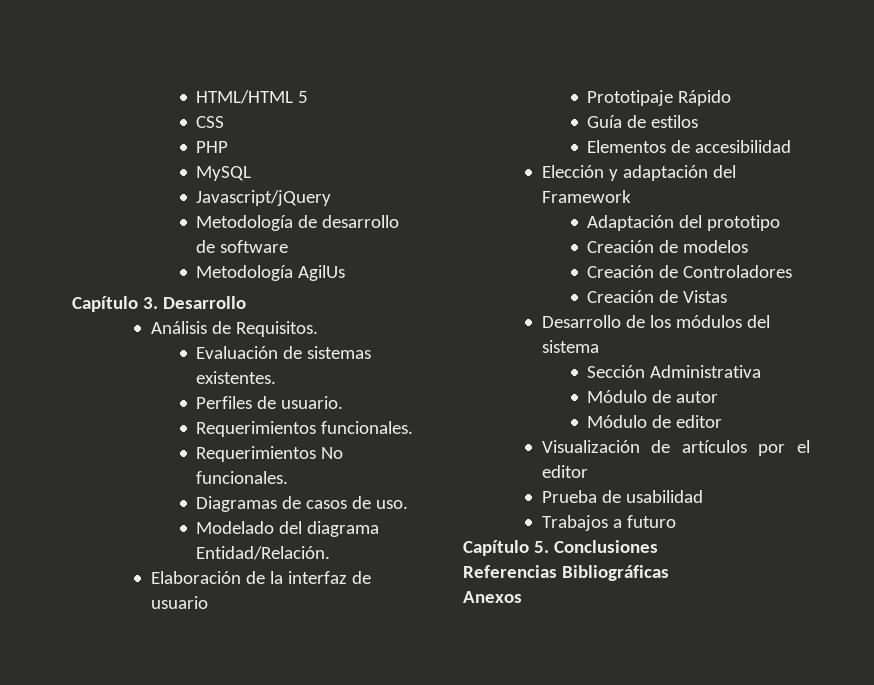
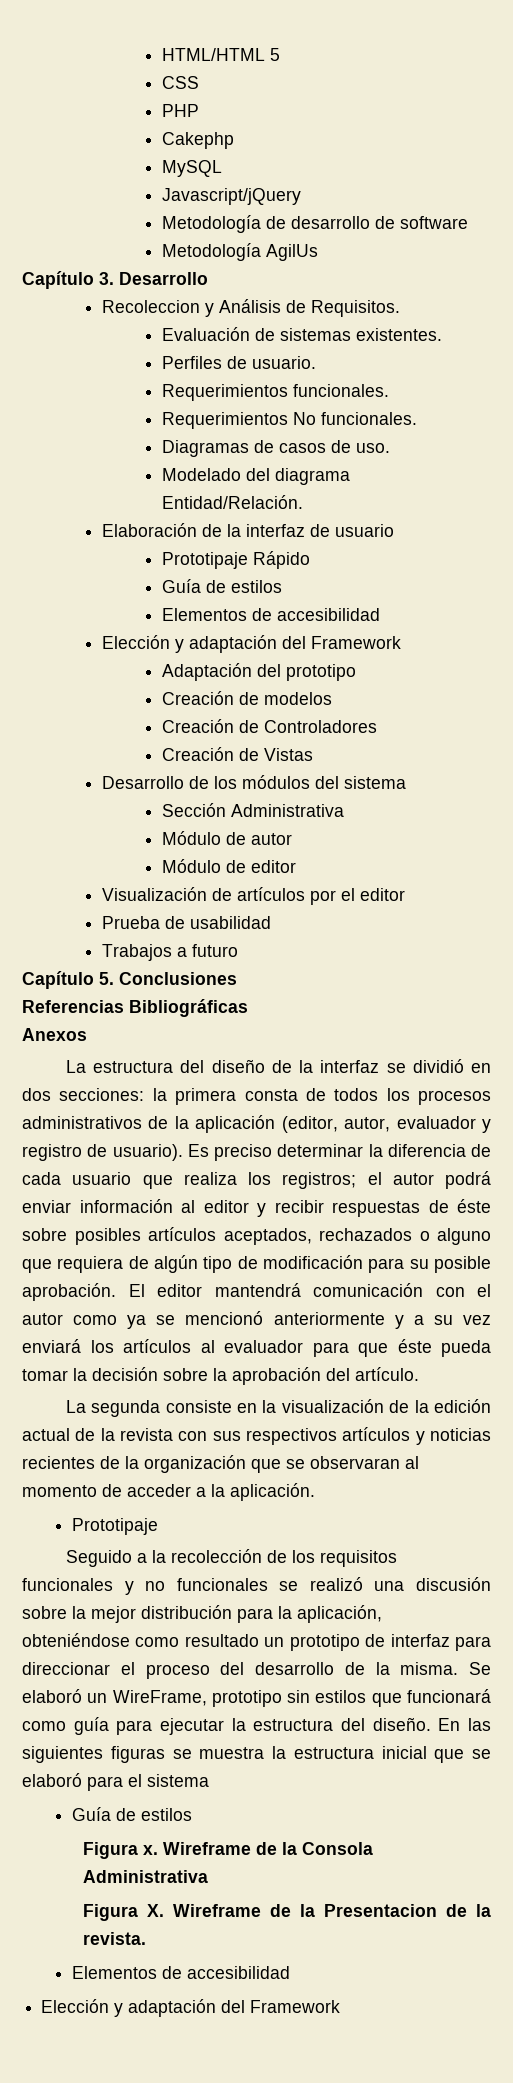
+ Cakephp
- Análisis de Requisitos.
+ Recoleccion y Análisis de Requisitos.
+ La estructura del diseño de la interfaz se dividió en dos secciones: la primera consta de todos los procesos administrativos de la aplicación (editor, autor, evaluador y registro de usuario). Es preciso determinar la diferencia de cada usuario que realiza los registros; el autor podrá enviar información al editor y recibir respuestas de éste sobre posibles artículos aceptados, rechazados o alguno que requiera de algún tipo de modificación para su posible aprobación. El editor mantendrá comunicación con el autor como ya se mencionó anteriormente y a su vez enviará los artículos al evaluador para que éste pueda tomar la decisión sobre la aprobación del artículo.
+ La segunda consiste en la visualización de la edición actual de la revista con sus respectivos artículos y noticias recientes de la organización que se observaran al momento de acceder a la aplicación.
+ Prototipaje
+ Seguido a la recolección de los requisitos funcionales y no funcionales se realizó una discusión sobre la mejor distribución para la aplicación, obteniéndose como resultado un prototipo de interfaz para direccionar el proceso del desarrollo de la misma. Se elaboró un WireFrame, prototipo sin estilos que funcionará como guía para ejecutar la estructura del diseño. En las siguientes figuras se muestra la estructura inicial que se elaboró para el sistema
+ Guía de estilos
+ Figura x. Wireframe de la Consola Administrativa
+ Figura X. Wireframe de la Presentacion de la revista.
+ Elementos de accesibilidad
+ Elección y adaptación del Framework

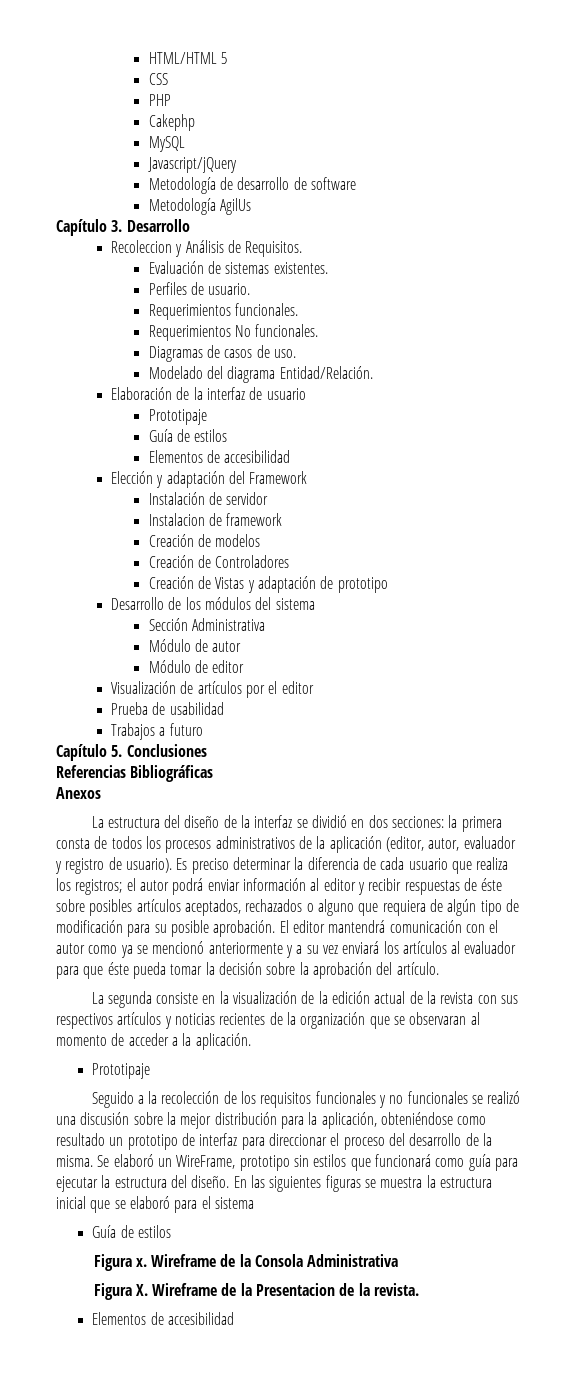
  Elaboración de la interfaz de usuario
- Prototipaje Rápido
+ Prototipaje
- Adaptación del prototipo
+ Instalación de servidor
+ Instalacion de framework
- Creación de Vistas
+ Creación de Vistas y adaptación de prototipo
  Figura X. Wireframe de la Presentacion de la revista.
  Elementos de accesibilidad
- Elección y adaptación del Framework

